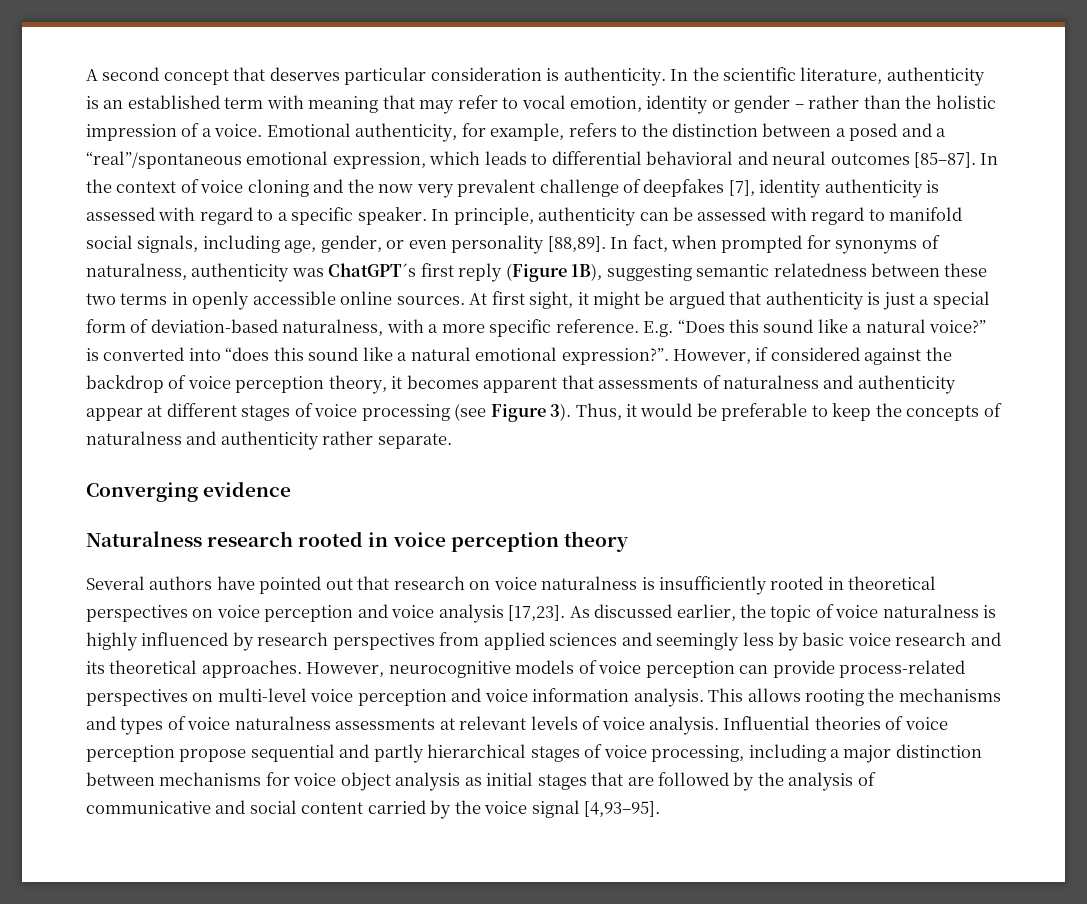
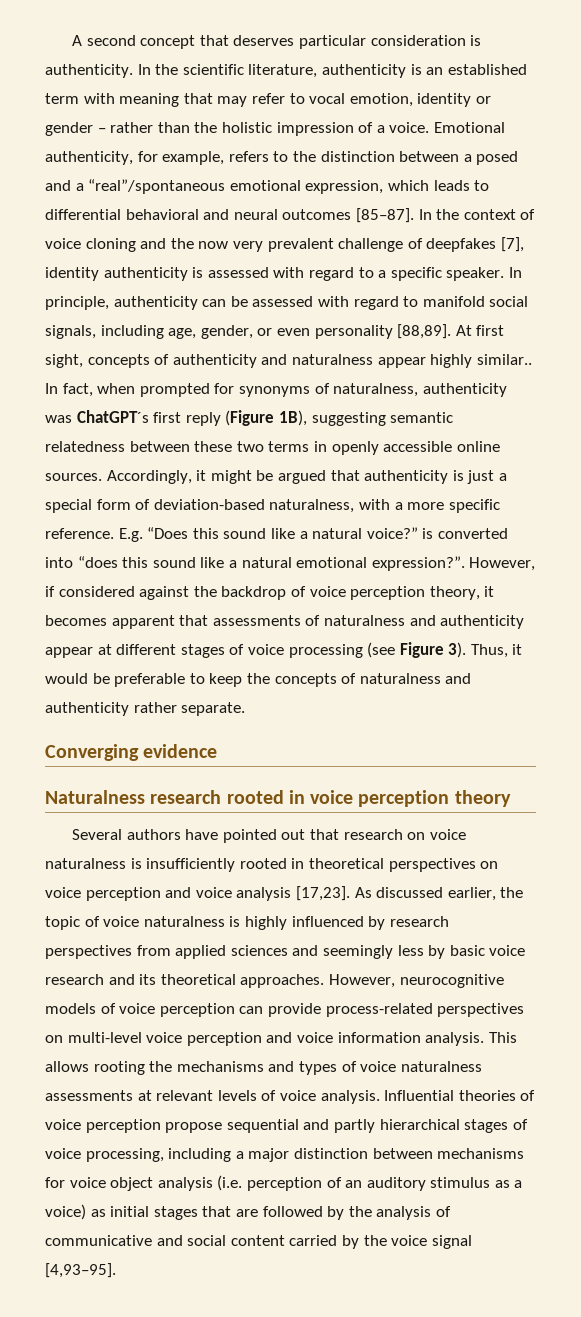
+ At first sight, concepts of authenticity and naturalness appear highly similar..
- At first sight, it might be argued that authenticity is just a special form of deviation-based naturalness, with a more specific reference.
+ Accordingly, it might be argued that authenticity is just a special form of deviation-based naturalness, with a more specific reference.
- Influential theories of voice perception propose sequential and partly hierarchical stages of voice processing, including a major distinction between mechanisms for voice object analysis as initial stages that are followed by the analysis of communicative and social content carried by the voice signal [4,93–95].
+ Influential theories of voice perception propose sequential and partly hierarchical stages of voice processing, including a major distinction between mechanisms for voice object analysis (i.e. perception of an auditory stimulus as a voice) as initial stages that are followed by the analysis of communicative and social content carried by the voice signal [4,93–95].

